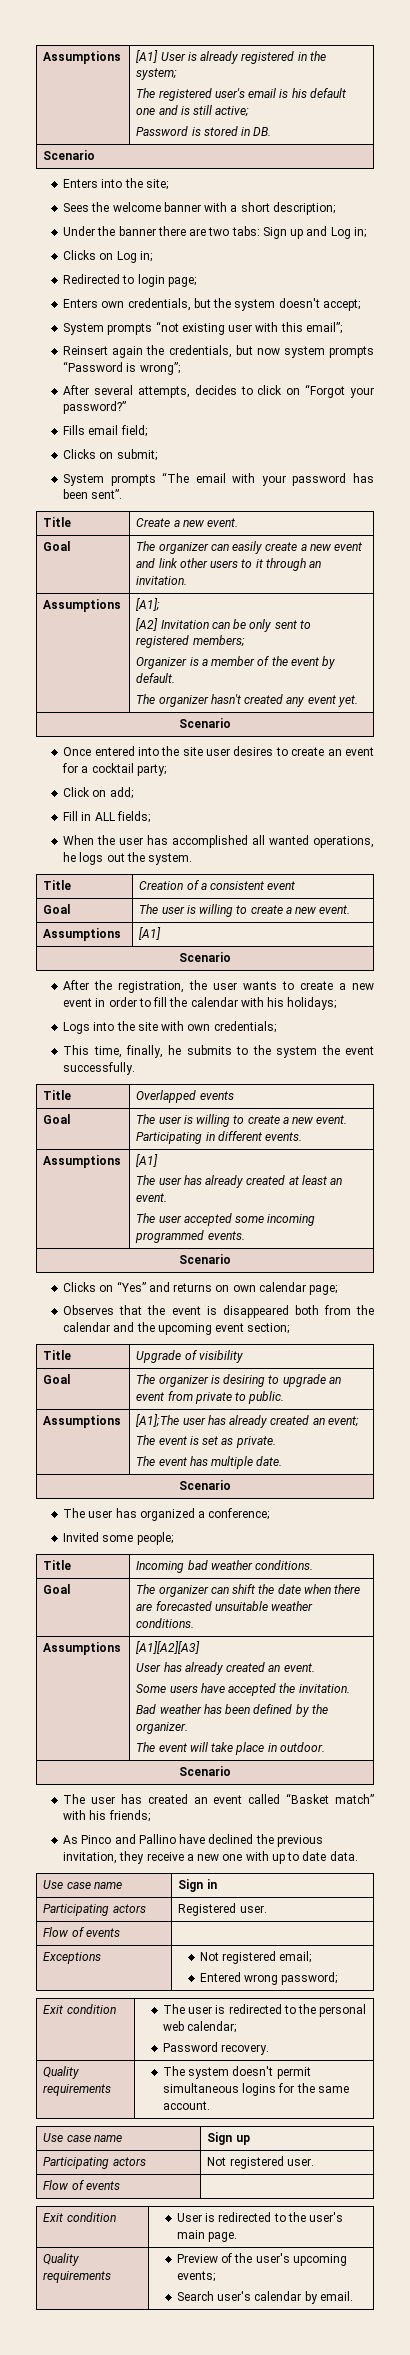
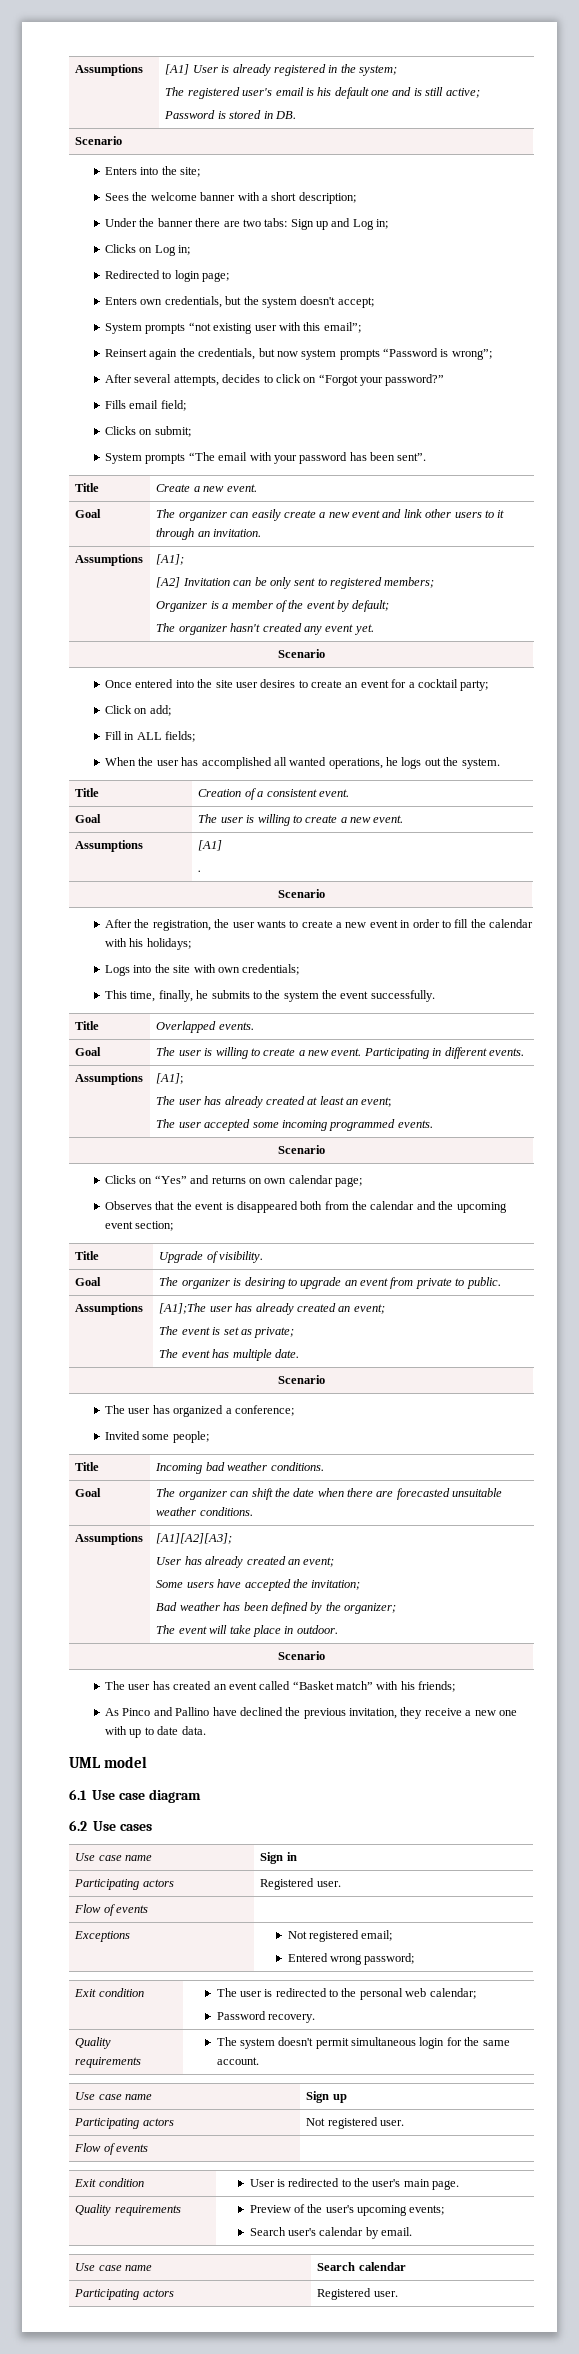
  Goal | The organizer can easily create a new event and link other users to it through an invitation.
  Assumptions | [A1];
  [A2] Invitation can be only sent to registered members;
- Organizer is a member of the event by default.
+ Organizer is a member of the event by default;
- Title | Creation of a consistent event
+ Title | Creation of a consistent event.
  Goal | The user is willing to create a new event.
  Assumptions | [A1]
+ .
- Title | Overlapped events
+ Title | Overlapped events.
  Goal | The user is willing to create a new event. Participating in different events.
- Assumptions | [A1]
- The user has already created at least an event.
+ Assumptions | [A1];
+ The user has already created at least an event;
- Title | Upgrade of visibility
+ Title | Upgrade of visibility.
  Assumptions | [A1];The user has already created an event;
- The event is set as private.
+ The event is set as private;
- Assumptions | [A1][A2][A3]
- User has already created an event.
- Some users have accepted the invitation.
- Bad weather has been defined by the organizer.
+ Assumptions | [A1][A2][A3];
+ User has already created an event;
+ Some users have accepted the invitation;
+ Bad weather has been defined by the organizer;
+ UML model
+ 6.1 Use case diagram
+ 6.2 Use cases
- Quality requirements | The system doesn't permit simultaneous logins for the same account.
+ Quality requirements | The system doesn't permit simultaneous login for the same account.
+ Use case name | Search calendar
+ Participating actors | Registered user.

